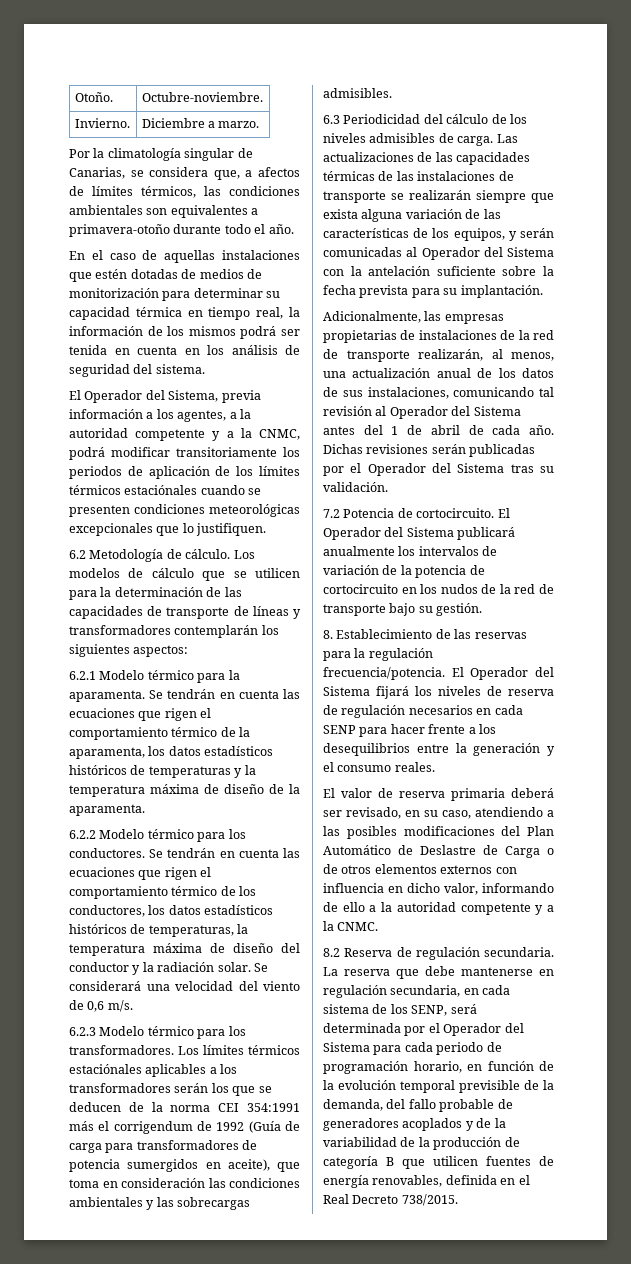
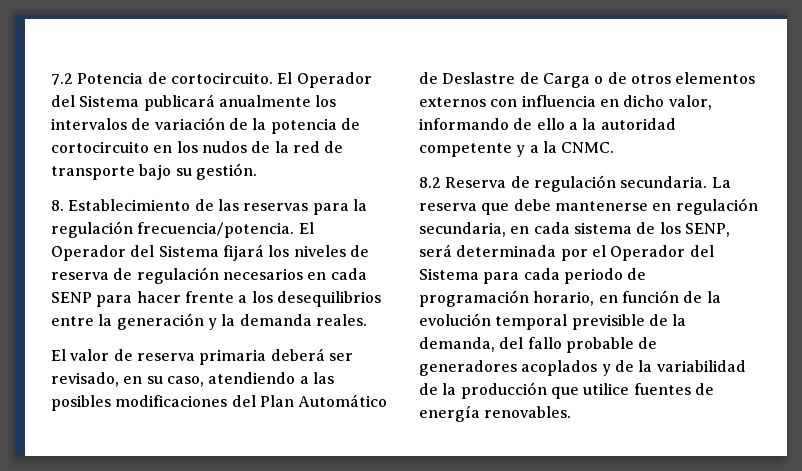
- Otoño. | Octubre-noviembre.
- Invierno. | Diciembre a marzo.
- Por la climatología singular de Canarias, se considera que, a afectos de límites térmicos, las condiciones ambientales son equivalentes a primavera-otoño durante todo el año.
- En el caso de aquellas instalaciones que estén dotadas de medios de monitorización para determinar su capacidad térmica en tiempo real, la información de los mismos podrá ser tenida en cuenta en los análisis de seguridad del sistema.
- El Operador del Sistema, previa información a los agentes, a la autoridad competente y a la CNMC, podrá modificar transitoriamente los periodos de aplicación de los límites térmicos estaciónales cuando se presenten condiciones meteorológicas excepcionales que lo justifiquen.
- 6.2 Metodología de cálculo. Los modelos de cálculo que se utilicen para la determinación de las capacidades de transporte de líneas y transformadores contemplarán los siguientes aspectos:
- 6.2.1 Modelo térmico para la aparamenta. Se tendrán en cuenta las ecuaciones que rigen el comportamiento térmico de la aparamenta, los datos estadísticos históricos de temperaturas y la temperatura máxima de diseño de la aparamenta.
- 6.2.2 Modelo térmico para los conductores. Se tendrán en cuenta las ecuaciones que rigen el comportamiento térmico de los conductores, los datos estadísticos históricos de temperaturas, la temperatura máxima de diseño del conductor y la radiación solar. Se considerará una velocidad del viento de 0,6 m/s.
- 6.2.3 Modelo térmico para los transformadores. Los límites térmicos estaciónales aplicables a los transformadores serán los que se deducen de la norma CEI 354:1991 más el corrigendum de 1992 (Guía de carga para transformadores de potencia sumergidos en aceite), que toma en consideración las condiciones ambientales y las sobrecargas admisibles.
- 6.3 Periodicidad del cálculo de los niveles admisibles de carga. Las actualizaciones de las capacidades térmicas de las instalaciones de transporte se realizarán siempre que exista alguna variación de las características de los equipos, y serán comunicadas al Operador del Sistema con la antelación suficiente sobre la fecha prevista para su implantación.
- Adicionalmente, las empresas propietarias de instalaciones de la red de transporte realizarán, al menos, una actualización anual de los datos de sus instalaciones, comunicando tal revisión al Operador del Sistema antes del 1 de abril de cada año. Dichas revisiones serán publicadas por el Operador del Sistema tras su validación.
- El Operador del Sistema fijará los niveles de reserva de regulación necesarios en cada SENP para hacer frente a los desequilibrios entre la generación y el consumo reales.
+ El Operador del Sistema fijará los niveles de reserva de regulación necesarios en cada SENP para hacer frente a los desequilibrios entre la generación y la demanda reales.
- La reserva que debe mantenerse en regulación secundaria, en cada sistema de los SENP, será determinada por el Operador del Sistema para cada periodo de programación horario, en función de la evolución temporal previsible de la demanda, del fallo probable de generadores acoplados y de la variabilidad de la producción de categoría B que utilicen fuentes de energía renovables, definida en el Real Decreto 738/2015.
+ La reserva que debe mantenerse en regulación secundaria, en cada sistema de los SENP, será determinada por el Operador del Sistema para cada periodo de programación horario, en función de la evolución temporal previsible de la demanda, del fallo probable de generadores acoplados y de la variabilidad de la producción que utilice fuentes de energía renovables.

